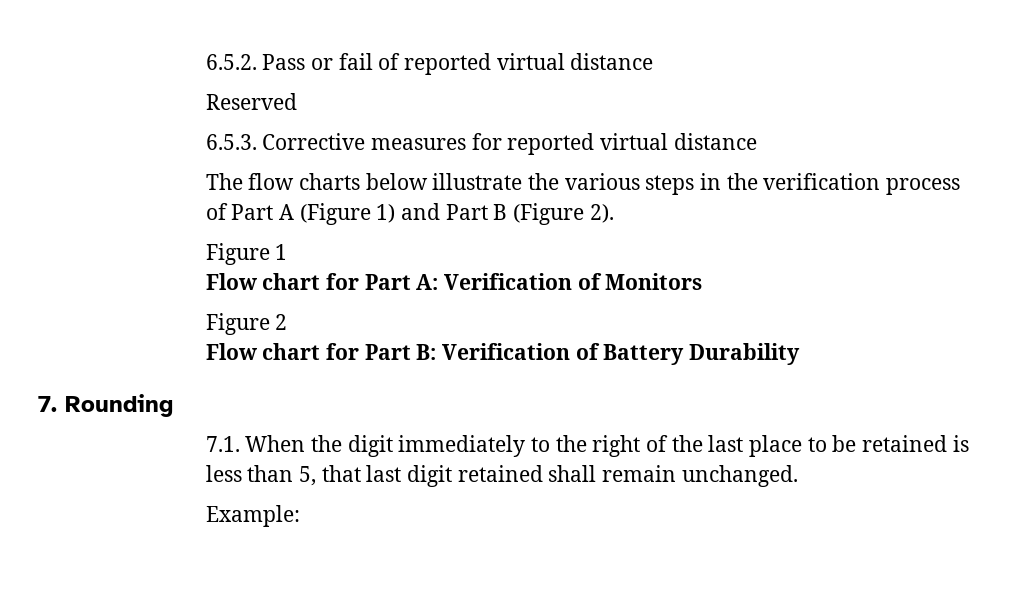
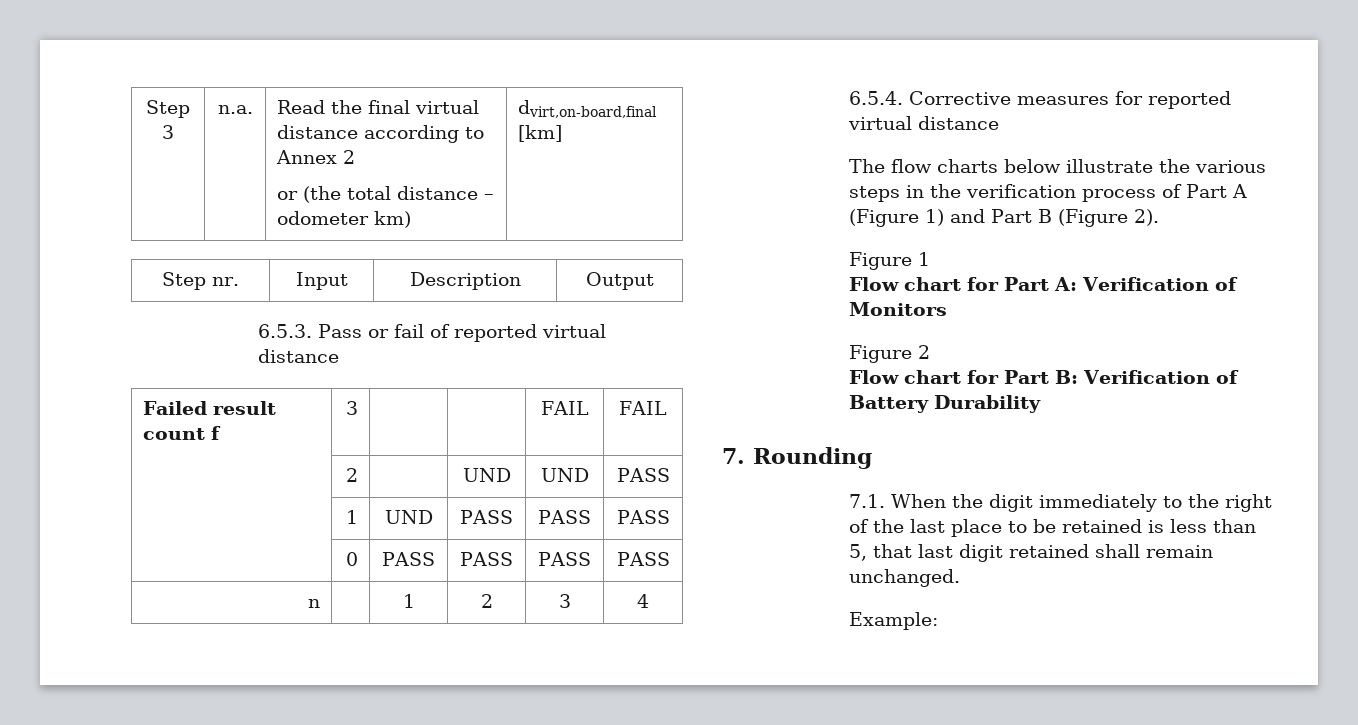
- 6.5.2. Pass or fail of reported virtual distance
+ Step 3 | n.a. | Read the final virtual distance according to Annex 2
+ or (the total distance – odometer km) | dvirt,on-board,final [km]
+ Step nr. | Input | Description | Output
+ 6.5.3. Pass or fail of reported virtual distance
- Reserved
- 6.5.3. Corrective measures for reported virtual distance
+ Failed result count f | 3 | | | FAIL | FAIL
+ | 2 | | UND | UND | PASS
+ | 1 | UND | PASS | PASS | PASS
+ | 0 | PASS | PASS | PASS | PASS
+ n | | 1 | 2 | 3 | 4
+ 6.5.4. Corrective measures for reported virtual distance

